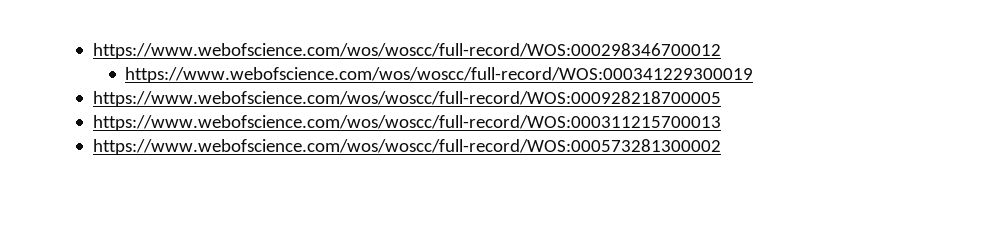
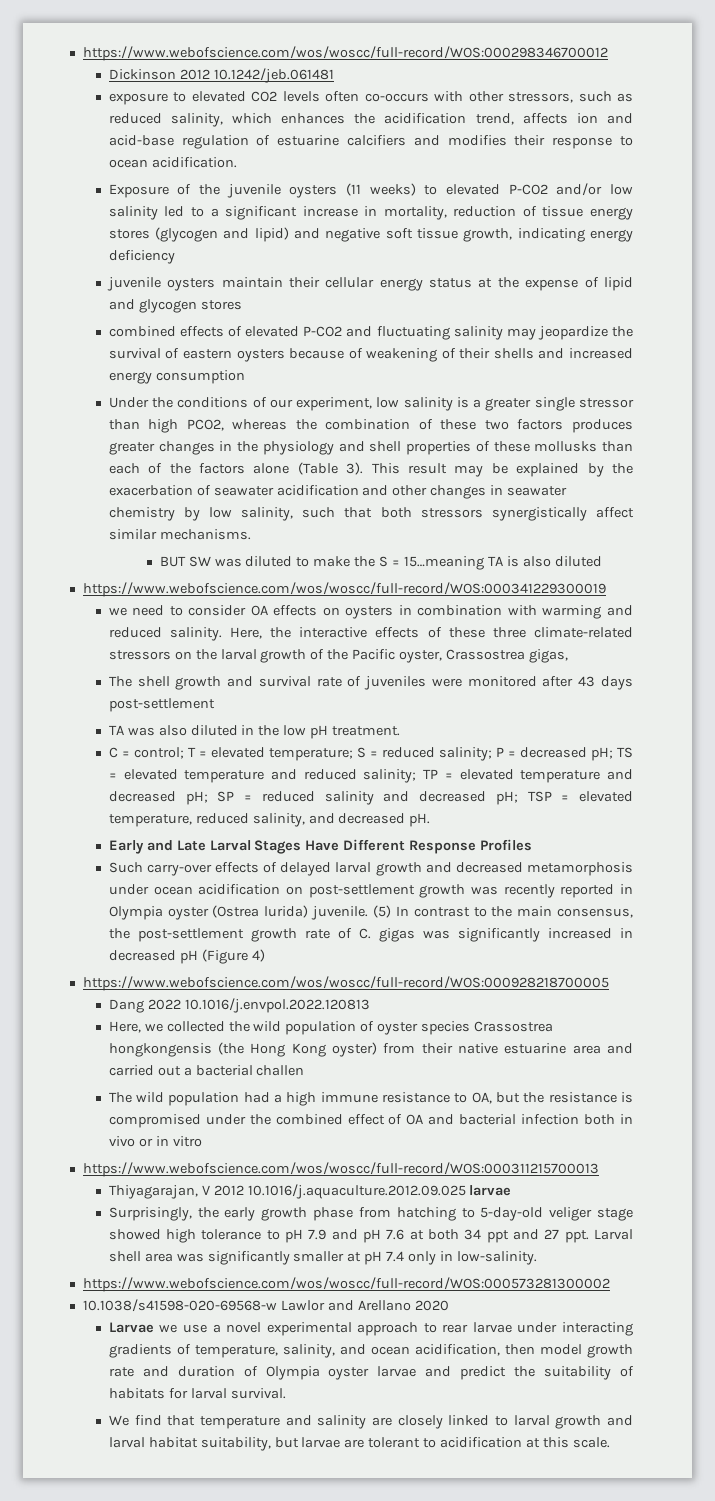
+ Dickinson 2012 10.1242/jeb.061481
+ exposure to elevated CO2 levels often co-occurs with other stressors, such as reduced salinity, which enhances the acidification trend, affects ion and acid-base regulation of estuarine calcifiers and modifies their response to ocean acidification.
+ Exposure of the juvenile oysters (11 weeks) to elevated P-CO2 and/or low salinity led to a significant increase in mortality, reduction of tissue energy stores (glycogen and lipid) and negative soft tissue growth, indicating energy deficiency
+ juvenile oysters maintain their cellular energy status at the expense of lipid and glycogen stores
+ combined effects of elevated P-CO2 and fluctuating salinity may jeopardize the survival of eastern oysters because of weakening of their shells and increased energy consumption
+ Under the conditions of our experiment, low salinity is a greater single stressor than high PCO2, whereas the combination of these two factors produces greater changes in the physiology and shell properties of these mollusks than each of the factors alone (Table 3). This result may be explained by the exacerbation of seawater acidification and other changes in seawater chemistry by low salinity, such that both stressors synergistically affect similar mechanisms.
+ BUT SW was diluted to make the S = 15…meaning TA is also diluted
  https://www.webofscience.com/wos/woscc/full-record/WOS:000341229300019
+ we need to consider OA effects on oysters in combination with warming and reduced salinity. Here, the interactive effects of these three climate-related stressors on the larval growth of the Pacific oyster, Crassostrea gigas,
+ The shell growth and survival rate of juveniles were monitored after 43 days post-settlement
+ TA was also diluted in the low pH treatment.
+ C = control; T = elevated temperature; S = reduced salinity; P = decreased pH; TS = elevated temperature and reduced salinity; TP = elevated temperature and decreased pH; SP = reduced salinity and decreased pH; TSP = elevated temperature, reduced salinity, and decreased pH.
+ Early and Late Larval Stages Have Different Response Profiles
+ Such carry-over effects of delayed larval growth and decreased metamorphosis under ocean acidification on post-settlement growth was recently reported in Olympia oyster (Ostrea lurida) juvenile. (5) In contrast to the main consensus, the post-settlement growth rate of C. gigas was significantly increased in decreased pH (Figure 4)
  https://www.webofscience.com/wos/woscc/full-record/WOS:000928218700005
+ Dang 2022 10.1016/j.envpol.2022.120813
+ Here, we collected the wild population of oyster species Crassostrea hongkongensis (the Hong Kong oyster) from their native estuarine area and carried out a bacterial challen
+ The wild population had a high immune resistance to OA, but the resistance is compromised under the combined effect of OA and bacterial infection both in vivo or in vitro
  https://www.webofscience.com/wos/woscc/full-record/WOS:000311215700013
+ Thiyagarajan, V 2012 10.1016/j.aquaculture.2012.09.025 larvae
+ Surprisingly, the early growth phase from hatching to 5-day-old veliger stage showed high tolerance to pH 7.9 and pH 7.6 at both 34 ppt and 27 ppt. Larval shell area was significantly smaller at pH 7.4 only in low-salinity.
  https://www.webofscience.com/wos/woscc/full-record/WOS:000573281300002
+ 10.1038/s41598-020-69568-w Lawlor and Arellano 2020
+ Larvae we use a novel experimental approach to rear larvae under interacting gradients of temperature, salinity, and ocean acidification, then model growth rate and duration of Olympia oyster larvae and predict the suitability of habitats for larval survival.
+ We find that temperature and salinity are closely linked to larval growth and larval habitat suitability, but larvae are tolerant to acidification at this scale.

